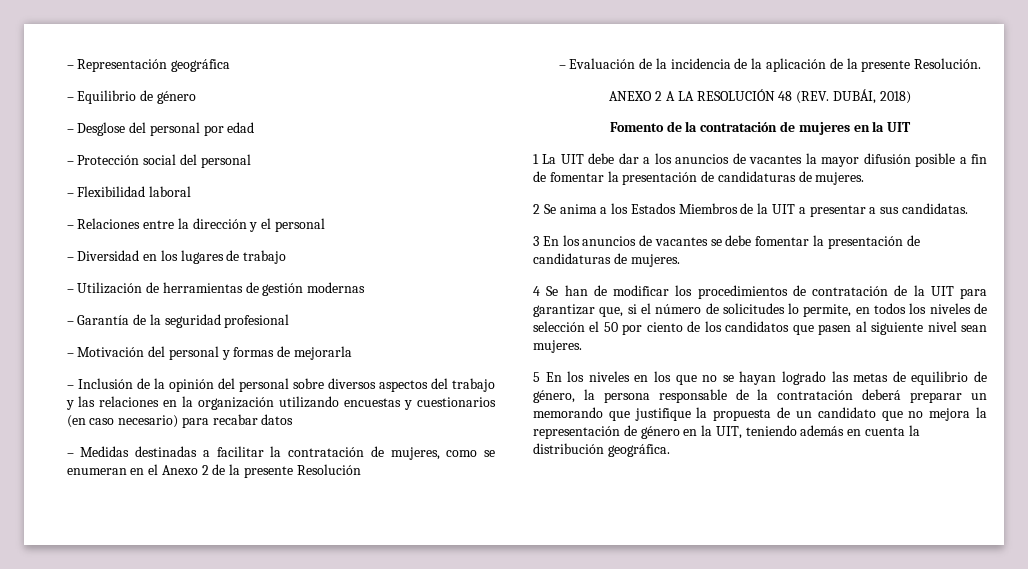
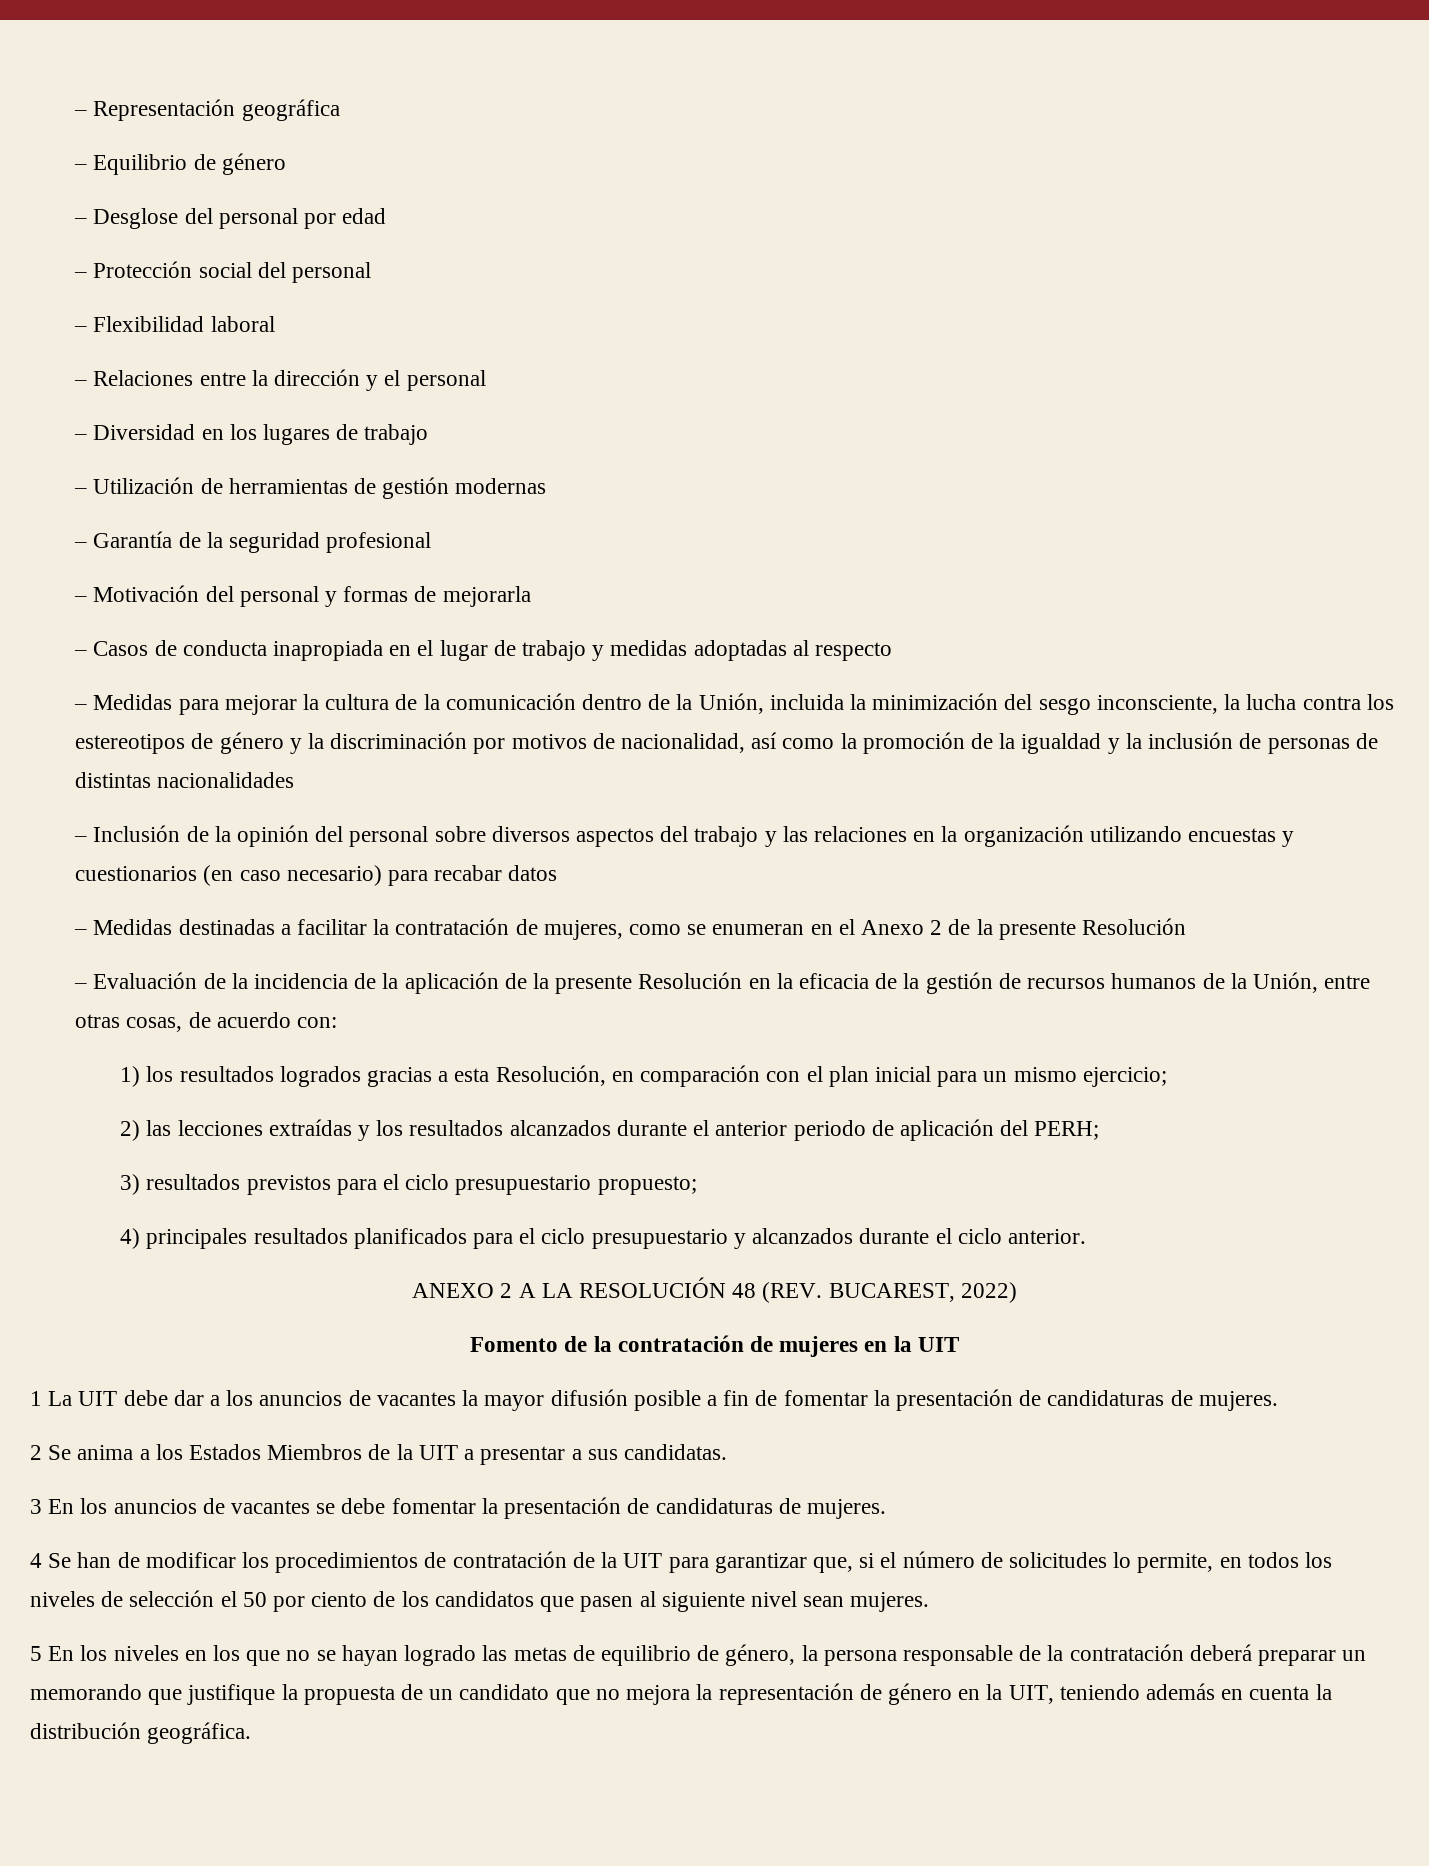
+ – Casos de conducta inapropiada en el lugar de trabajo y medidas adoptadas al respecto
+ – Medidas para mejorar la cultura de la comunicación dentro de la Unión, incluida la minimización del sesgo inconsciente, la lucha contra los estereotipos de género y la discriminación por motivos de nacionalidad, así como la promoción de la igualdad y la inclusión de personas de distintas nacionalidades
- – Evaluación de la incidencia de la aplicación de la presente Resolución.
+ – Evaluación de la incidencia de la aplicación de la presente Resolución en la eficacia de la gestión de recursos humanos de la Unión, entre otras cosas, de acuerdo con:
+ 1) los resultados logrados gracias a esta Resolución, en comparación con el plan inicial para un mismo ejercicio;
+ 2) las lecciones extraídas y los resultados alcanzados durante el anterior periodo de aplicación del PERH;
+ 3) resultados previstos para el ciclo presupuestario propuesto;
+ 4) principales resultados planificados para el ciclo presupuestario y alcanzados durante el ciclo anterior.
- ANEXO 2 A LA RESOLUCIÓN 48 (REV. DUBÁI, 2018)
+ ANEXO 2 A LA RESOLUCIÓN 48 (REV. BUCAREST, 2022)

